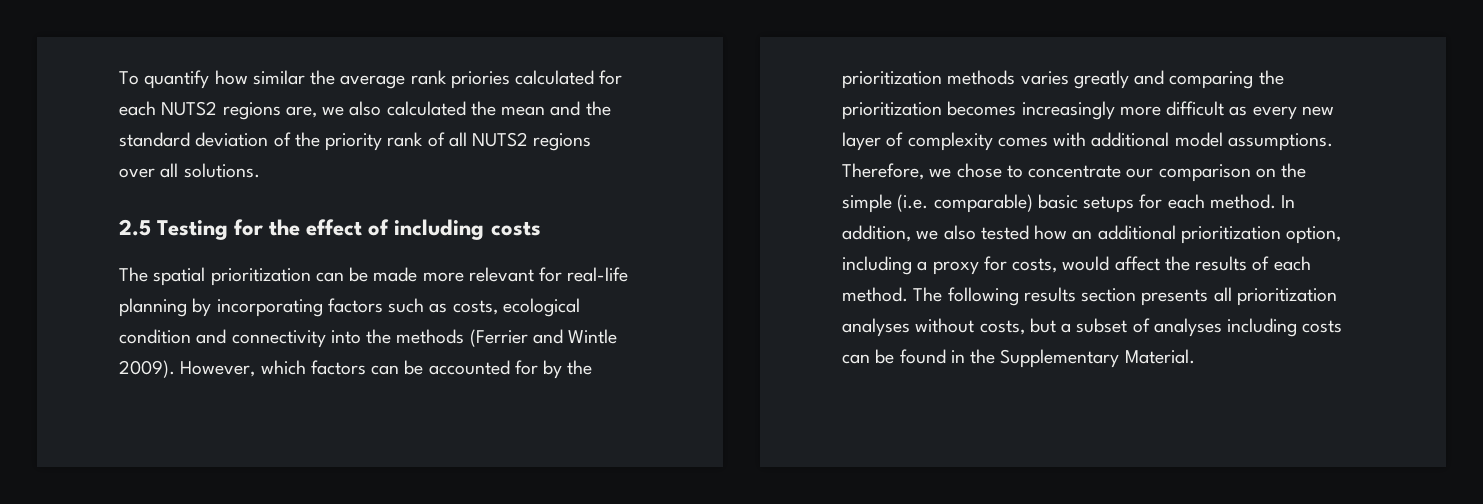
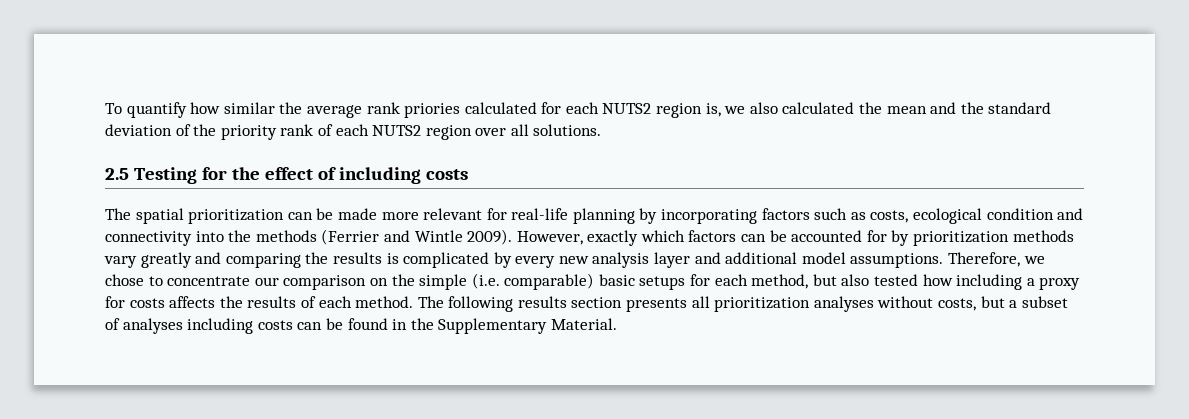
- To quantify how similar the average rank priories calculated for each NUTS2 regions are, we also calculated the mean and the standard deviation of the priority rank of all NUTS2 regions over all solutions.
+ To quantify how similar the average rank priories calculated for each NUTS2 region is, we also calculated the mean and the standard deviation of the priority rank of each NUTS2 region over all solutions.
- However, which factors can be accounted for by the prioritization methods varies greatly and comparing the prioritization becomes increasingly more difficult as every new layer of complexity comes with additional model assumptions.
+ However, exactly which factors can be accounted for by prioritization methods vary greatly and comparing the results is complicated by every new analysis layer and additional model assumptions.
- Therefore, we chose to concentrate our comparison on the simple (i.e. comparable) basic setups for each method. In addition, we also tested how an additional prioritization option, including a proxy for costs, would affect the results of each method.
+ Therefore, we chose to concentrate our comparison on the simple (i.e. comparable) basic setups for each method, but also tested how including a proxy for costs affects the results of each method.

